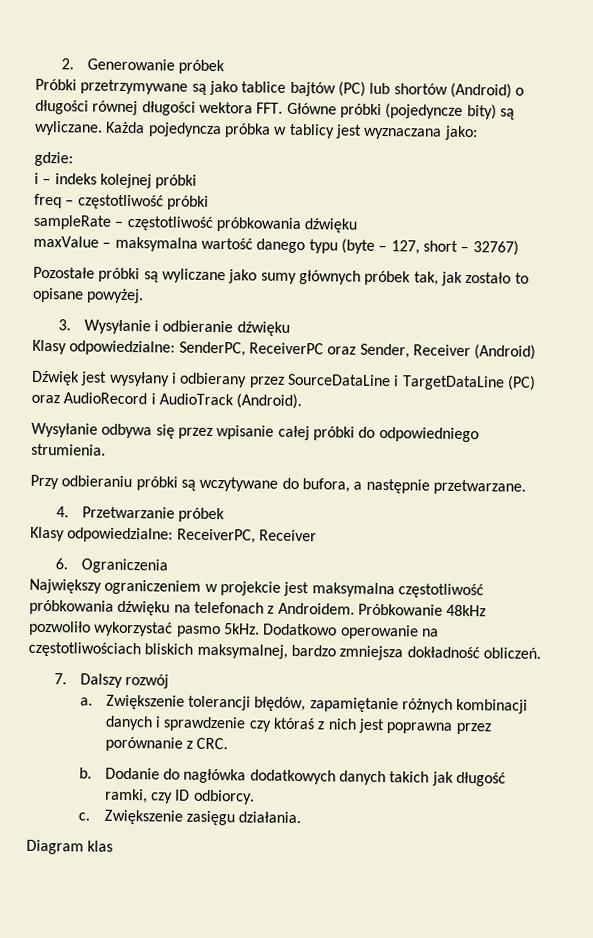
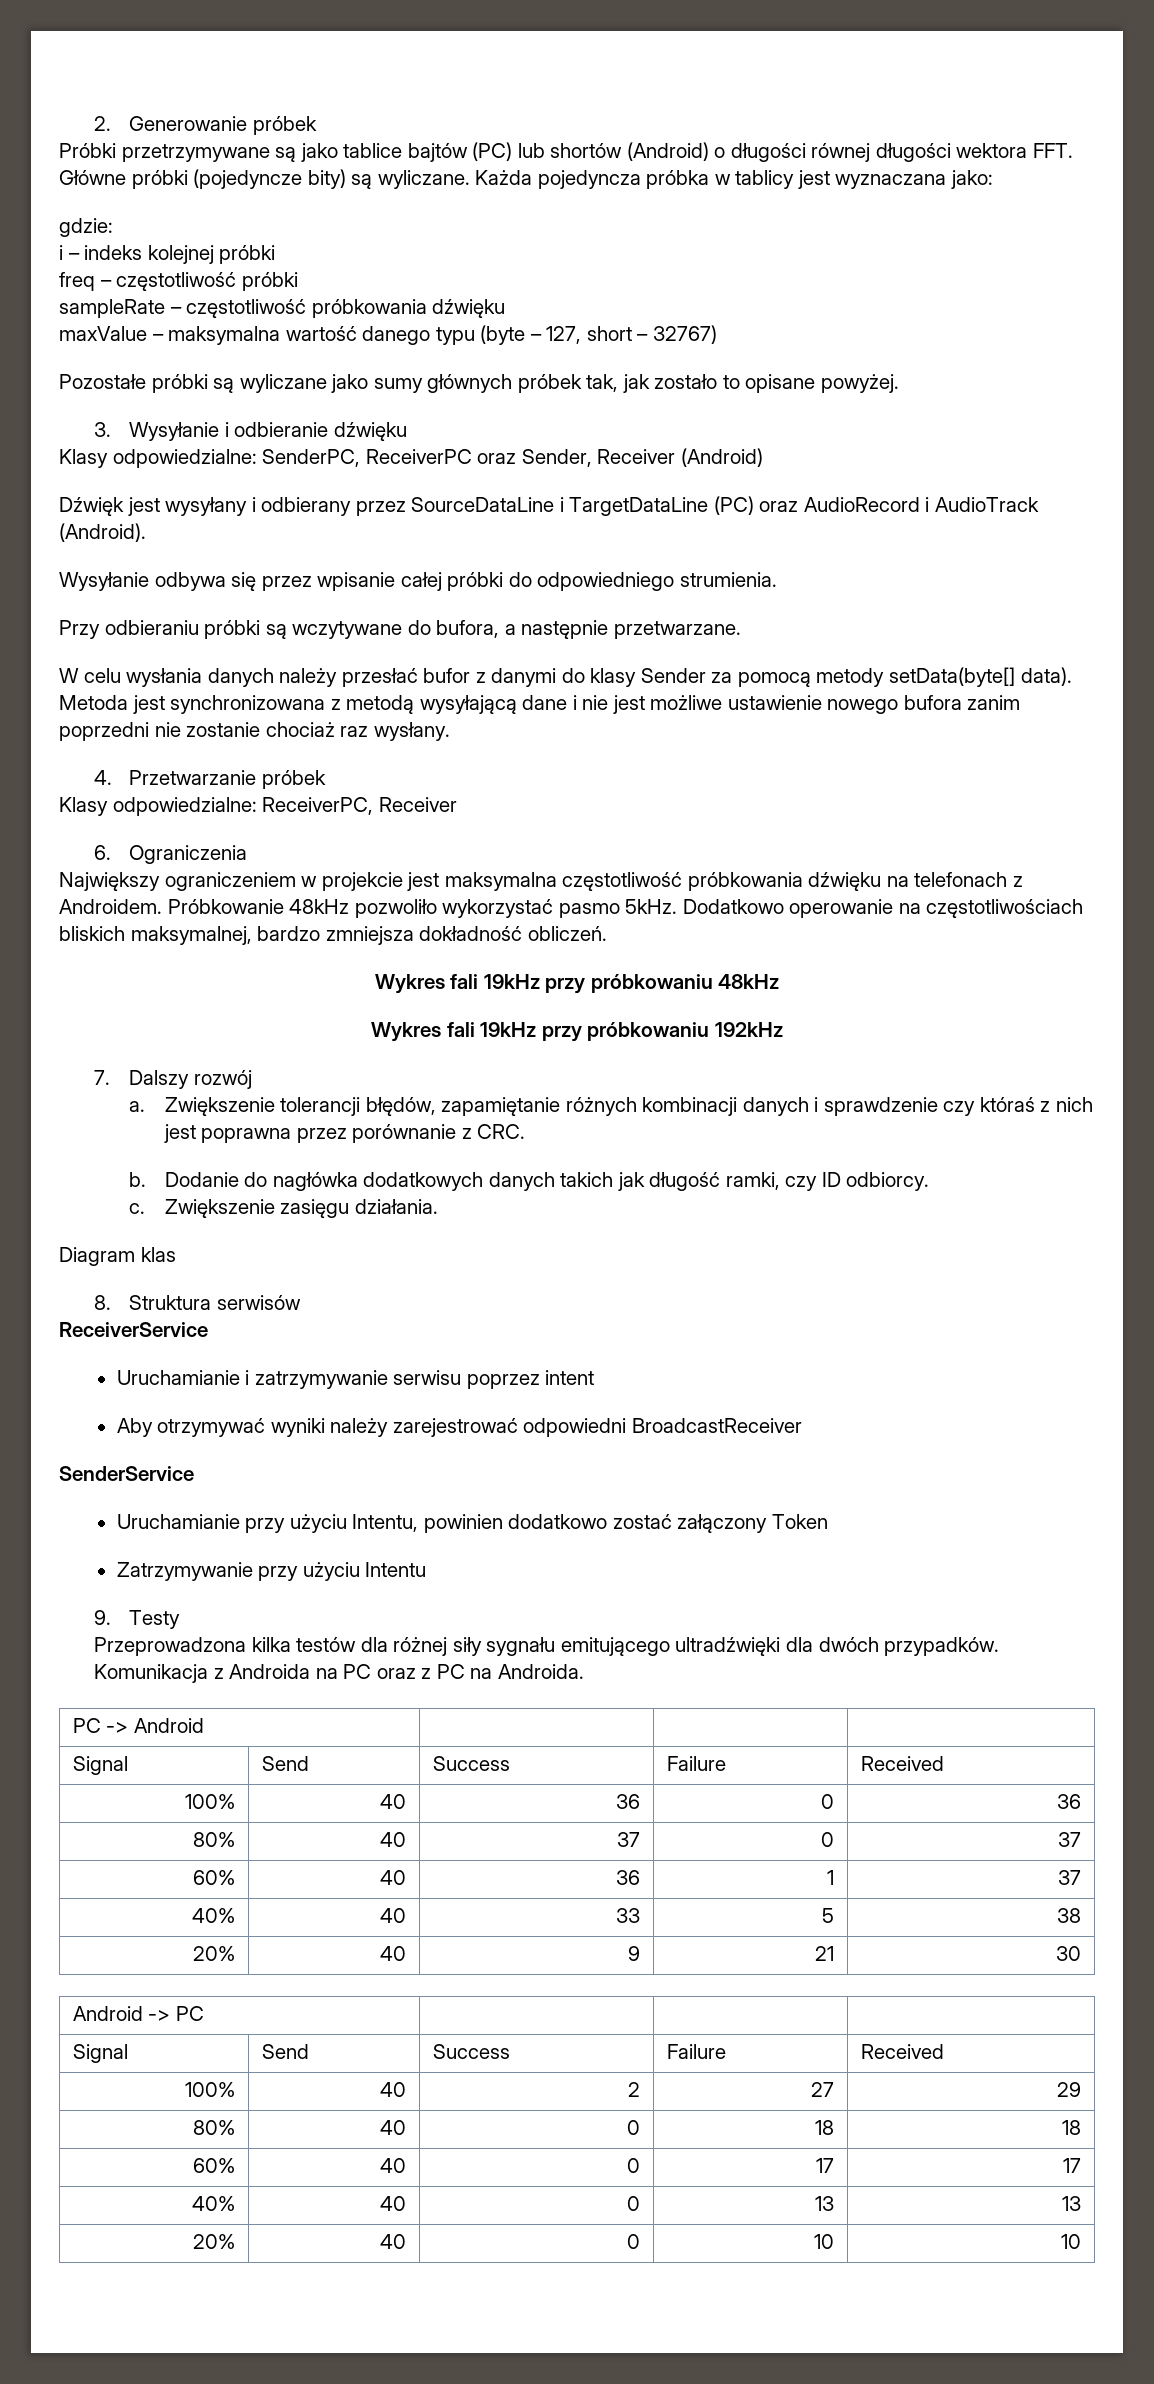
+ W celu wysłania danych należy przesłać bufor z danymi do klasy Sender za pomocą metody setData(byte[] data). Metoda jest synchronizowana z metodą wysyłającą dane i nie jest możliwe ustawienie nowego bufora zanim poprzedni nie zostanie chociaż raz wysłany.
+ Wykres fali 19kHz przy próbkowaniu 48kHz
+ Wykres fali 19kHz przy próbkowaniu 192kHz
+ 8. Struktura serwisów
+ ReceiverService
+ Uruchamianie i zatrzymywanie serwisu poprzez intent
+ Aby otrzymywać wyniki należy zarejestrować odpowiedni BroadcastReceiver
+ SenderService
+ Uruchamianie przy użyciu Intentu, powinien dodatkowo zostać załączony Token
+ Zatrzymywanie przy użyciu Intentu
+ 9. Testy
+ Przeprowadzona kilka testów dla różnej siły sygnału emitującego ultradźwięki dla dwóch przypadków. Komunikacja z Androida na PC oraz z PC na Androida.
+ PC -> Android | | |
+ Signal | Send | Success | Failure | Received
+ 100% | 40 | 36 | 0 | 36
+ 80% | 40 | 37 | 0 | 37
+ 60% | 40 | 36 | 1 | 37
+ 40% | 40 | 33 | 5 | 38
+ 20% | 40 | 9 | 21 | 30
+ Android -> PC | | |
+ Signal | Send | Success | Failure | Received
+ 100% | 40 | 2 | 27 | 29
+ 80% | 40 | 0 | 18 | 18
+ 60% | 40 | 0 | 17 | 17
+ 40% | 40 | 0 | 13 | 13
+ 20% | 40 | 0 | 10 | 10

